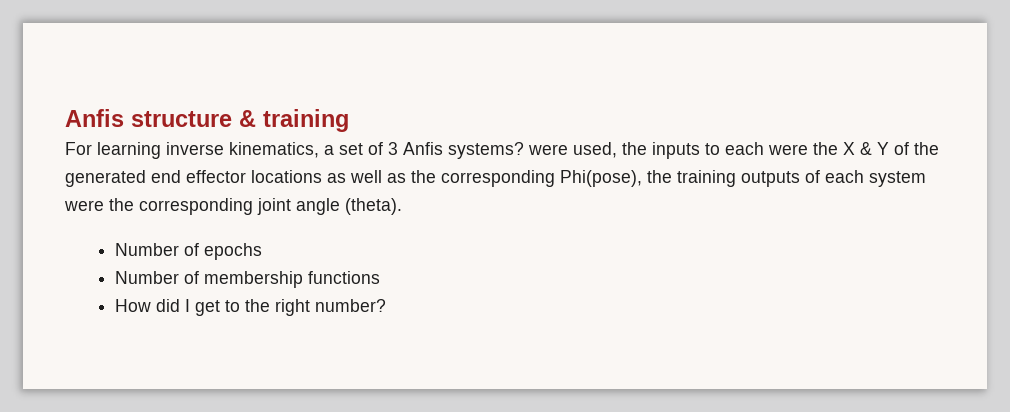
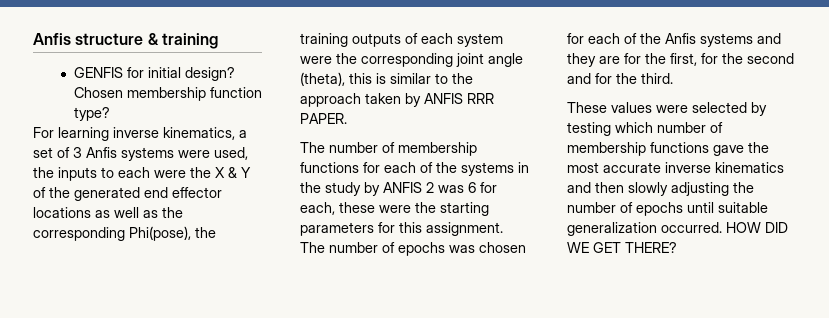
+ GENFIS for initial design? Chosen membership function type?
- For learning inverse kinematics, a set of 3 Anfis systems? were used, the inputs to each were the X & Y of the generated end effector locations as well as the corresponding Phi(pose), the training outputs of each system were the corresponding joint angle (theta).
- Number of epochs
- Number of membership functions
- How did I get to the right number?
+ For learning inverse kinematics, a set of 3 Anfis systems were used, the inputs to each were the X & Y of the generated end effector locations as well as the corresponding Phi(pose), the training outputs of each system were the corresponding joint angle (theta), this is similar to the approach taken by ANFIS RRR PAPER.
+ The number of membership functions for each of the systems in the study by ANFIS 2 was 6 for each, these were the starting parameters for this assignment. The number of epochs was chosen for each of the Anfis systems and they are for the first, for the second and for the third.
+ These values were selected by testing which number of membership functions gave the most accurate inverse kinematics and then slowly adjusting the number of epochs until suitable generalization occurred. HOW DID WE GET THERE?

